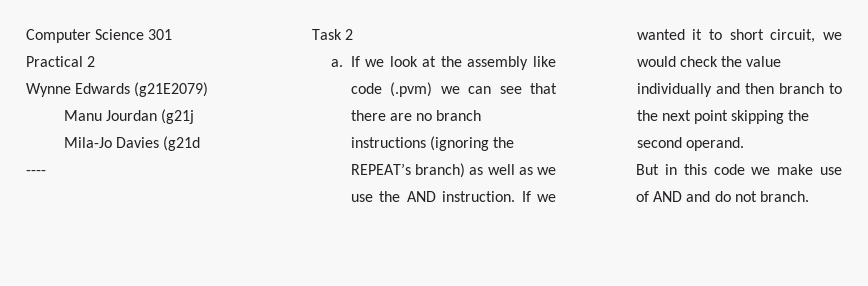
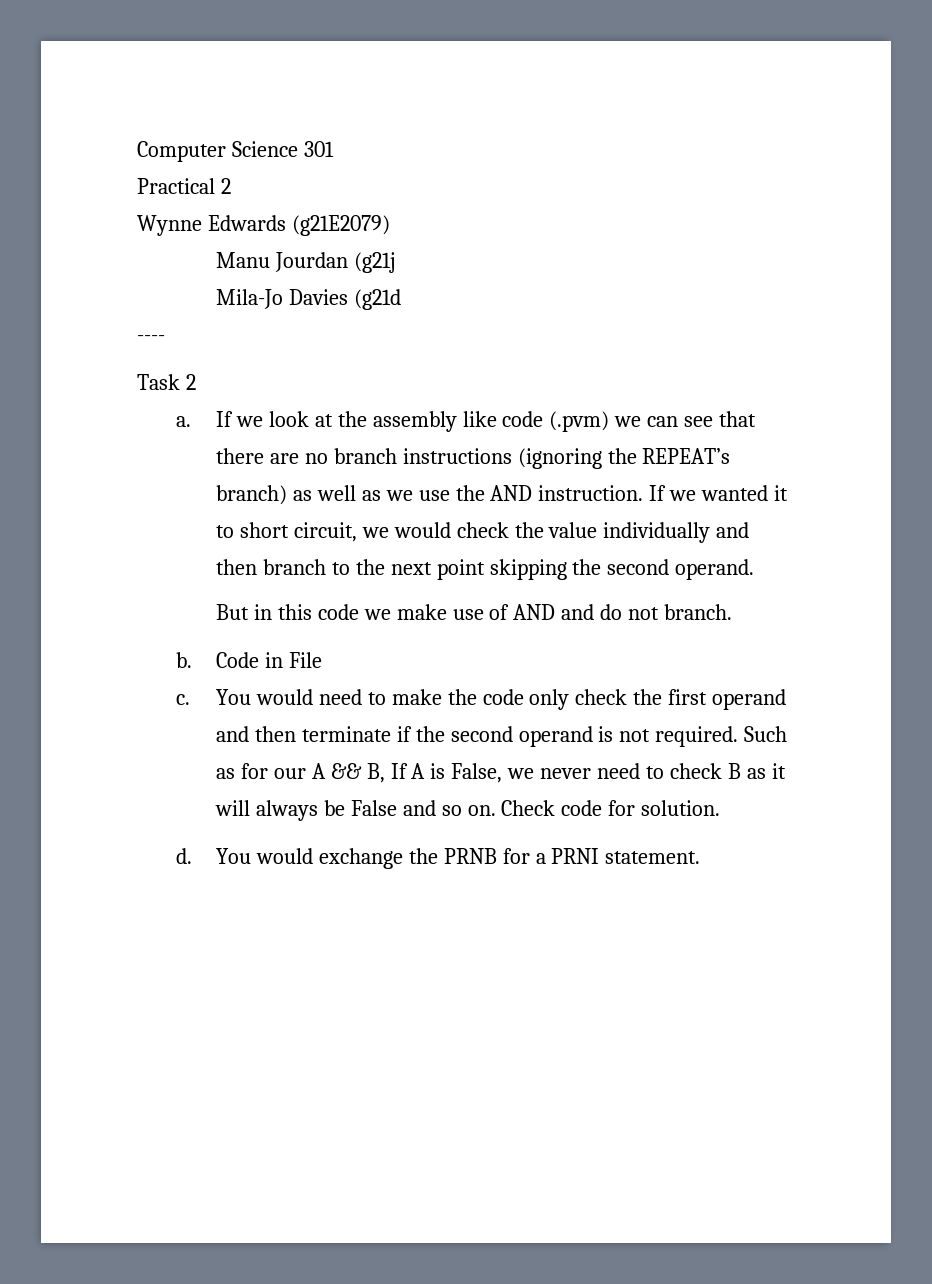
+ b. Code in File
+ c. You would need to make the code only check the first operand and then terminate if the second operand is not required. Such as for our A && B, If A is False, we never need to check B as it will always be False and so on. Check code for solution.
+ d. You would exchange the PRNB for a PRNI statement.

